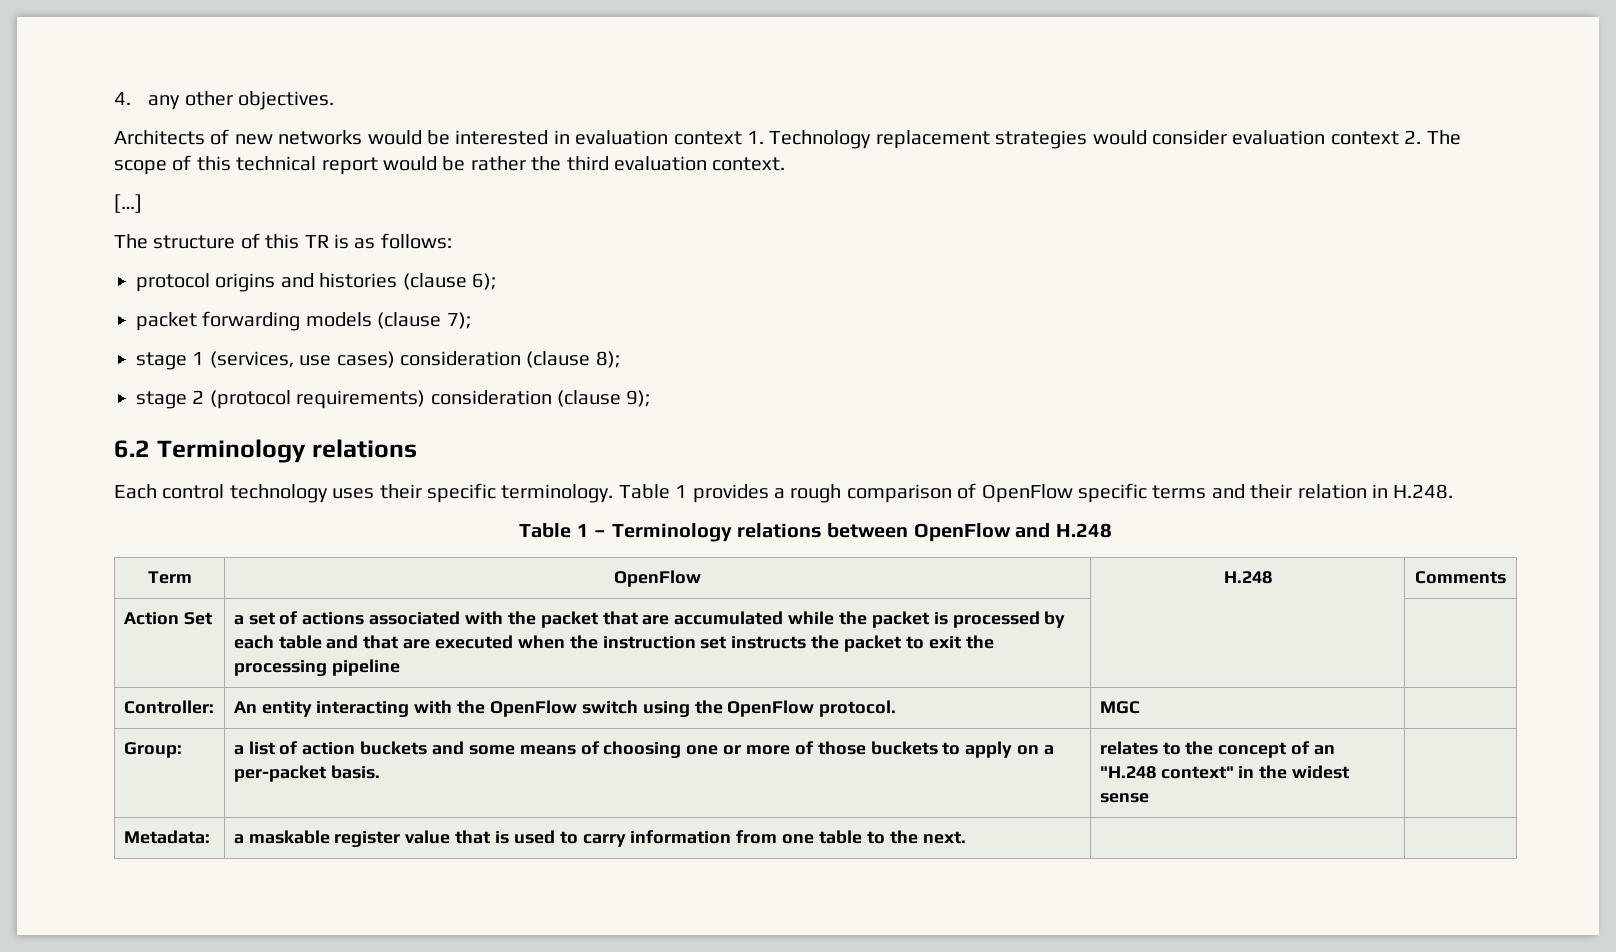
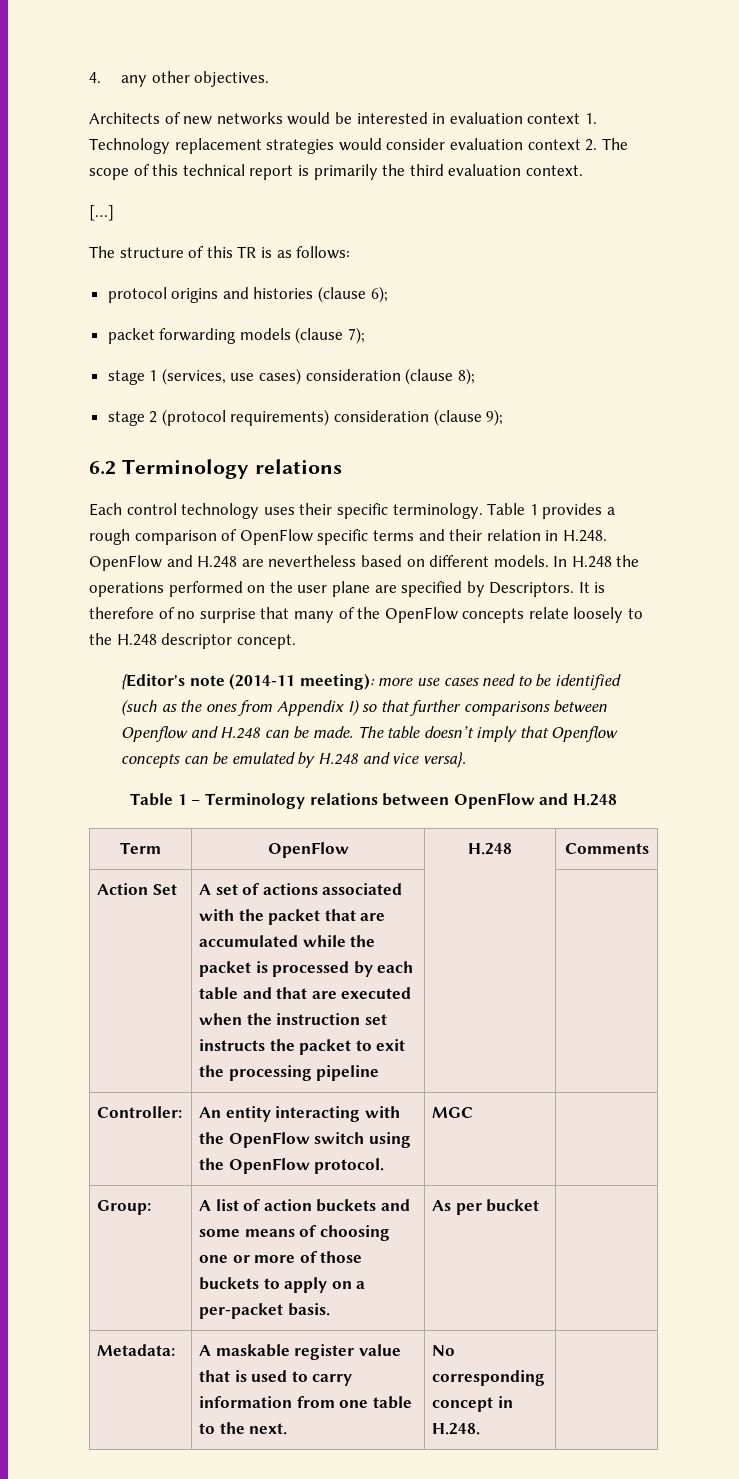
- Architects of new networks would be interested in evaluation context 1. Technology replacement strategies would consider evaluation context 2. The scope of this technical report would be rather the third evaluation context.
+ Architects of new networks would be interested in evaluation context 1. Technology replacement strategies would consider evaluation context 2. The scope of this technical report is primarily the third evaluation context.
- Table 1 provides a rough comparison of OpenFlow specific terms and their relation in H.248.
+ Table 1 provides a rough comparison of OpenFlow specific terms and their relation in H.248. OpenFlow and H.248 are nevertheless based on different models. In H.248 the operations performed on the user plane are specified by Descriptors. It is therefore of no surprise that many of the OpenFlow concepts relate loosely to the H.248 descriptor concept.
+ {Editor's note (2014-11 meeting): more use cases need to be identified (such as the ones from Appendix I) so that further comparisons between Openflow and H.248 can be made. The table doesn’t imply that Openflow concepts can be emulated by H.248 and vice versa}.
- Action Set | a set of actions associated with the packet that are accumulated while the packet is processed by each table and that are executed when the instruction set instructs the packet to exit the processing pipeline | |
+ Action Set | A set of actions associated with the packet that are accumulated while the packet is processed by each table and that are executed when the instruction set instructs the packet to exit the processing pipeline | |
- Group: | a list of action buckets and some means of choosing one or more of those buckets to apply on a per-packet basis. | relates to the concept of an "H.248 context" in the widest sense |
+ Group: | A list of action buckets and some means of choosing one or more of those buckets to apply on a per-packet basis. | As per bucket |
- Metadata: | a maskable register value that is used to carry information from one table to the next. | |
+ Metadata: | A maskable register value that is used to carry information from one table to the next. | No corresponding concept in H.248. |

